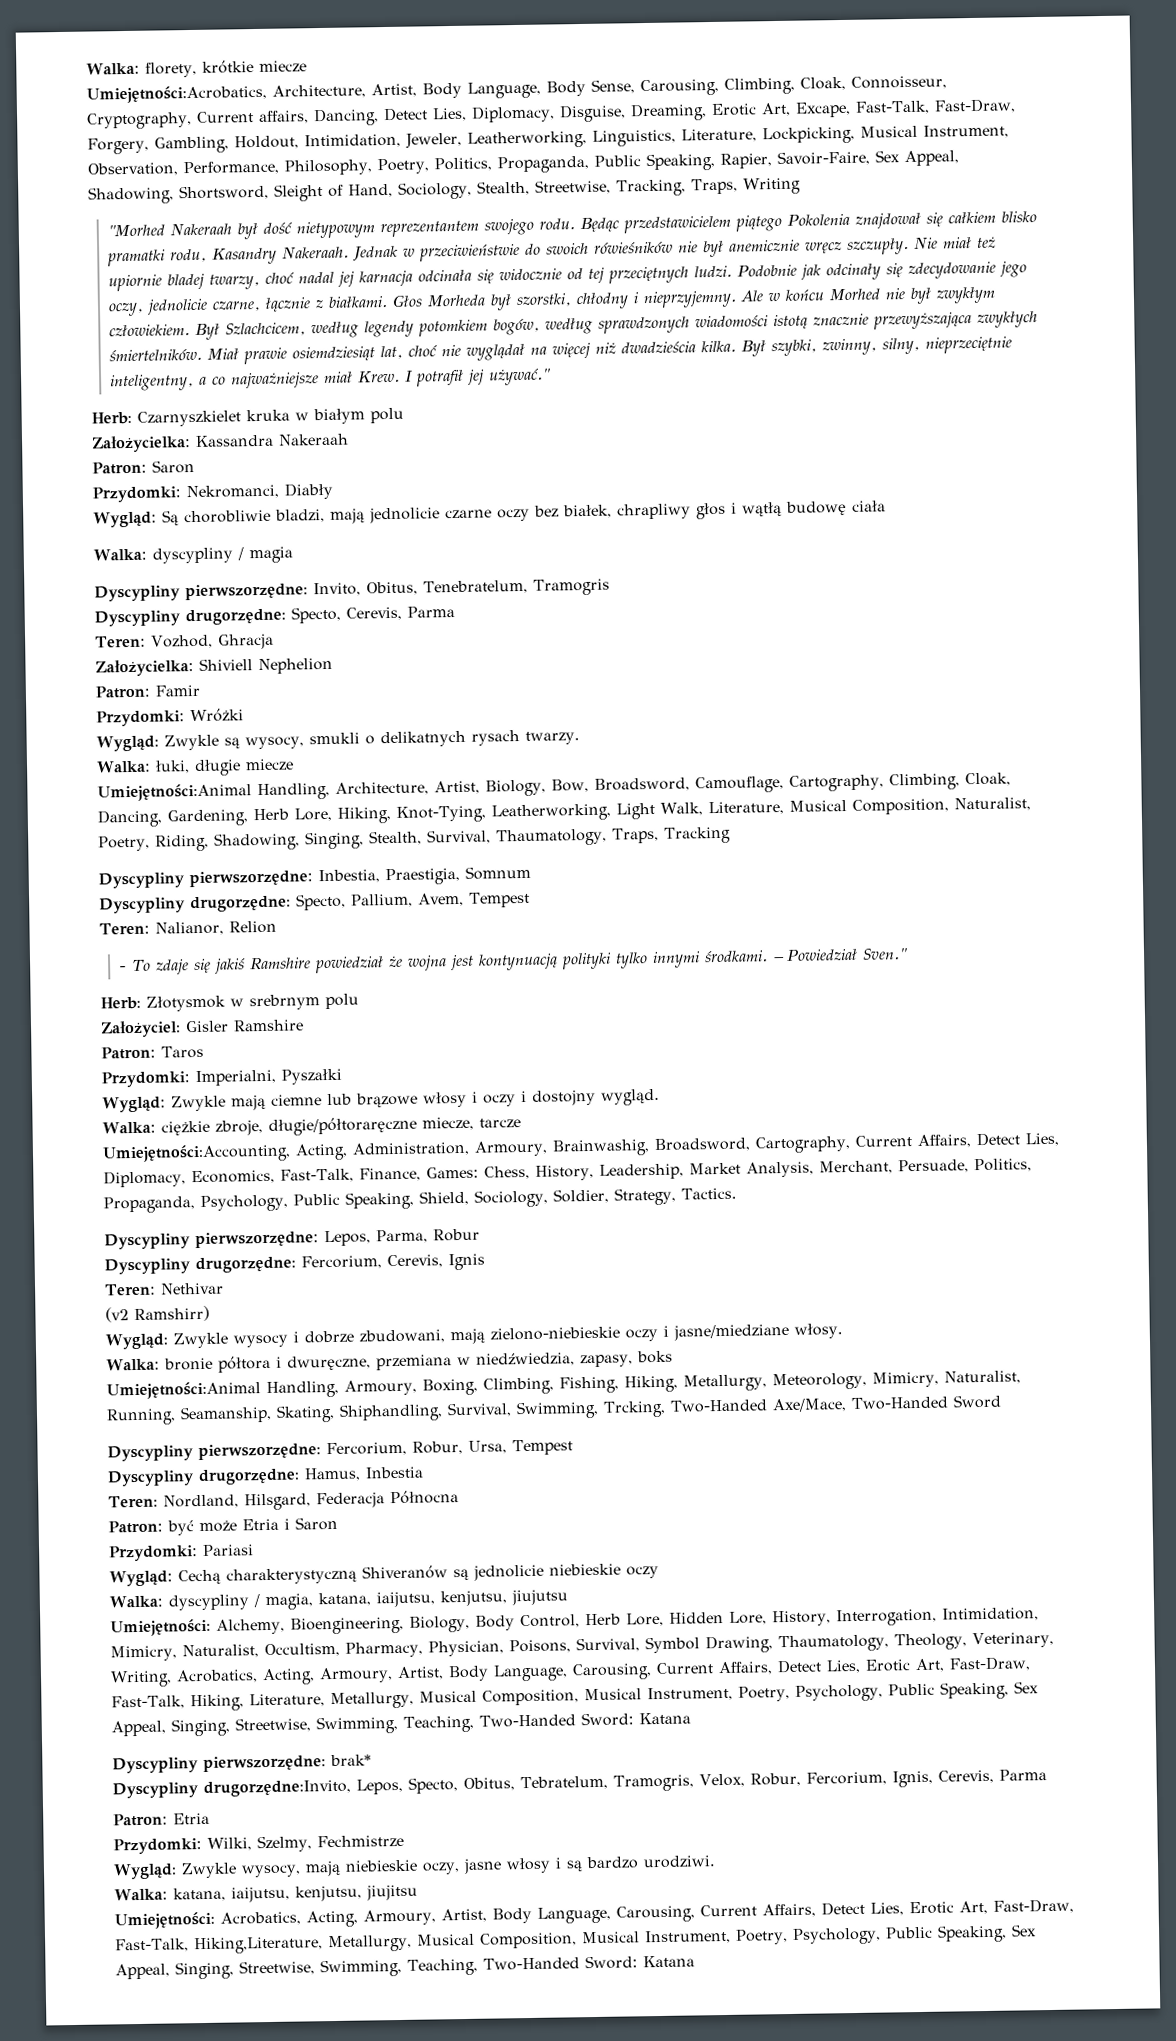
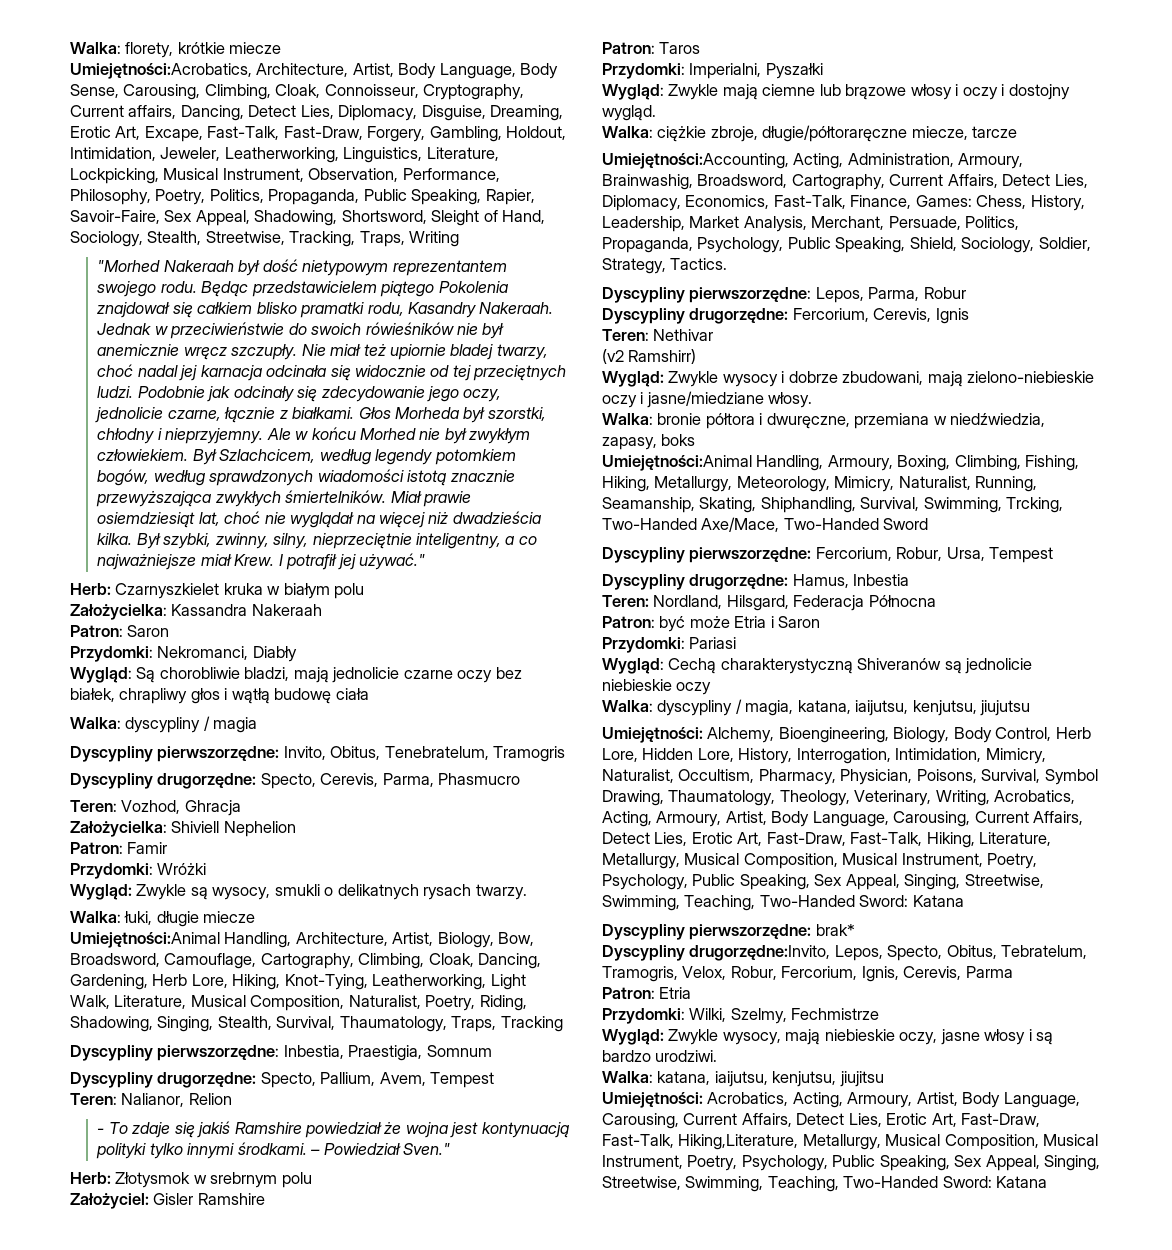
- Dyscypliny drugorzędne: Specto, Cerevis, Parma
+ Dyscypliny drugorzędne: Specto, Cerevis, Parma, Phasmucro

